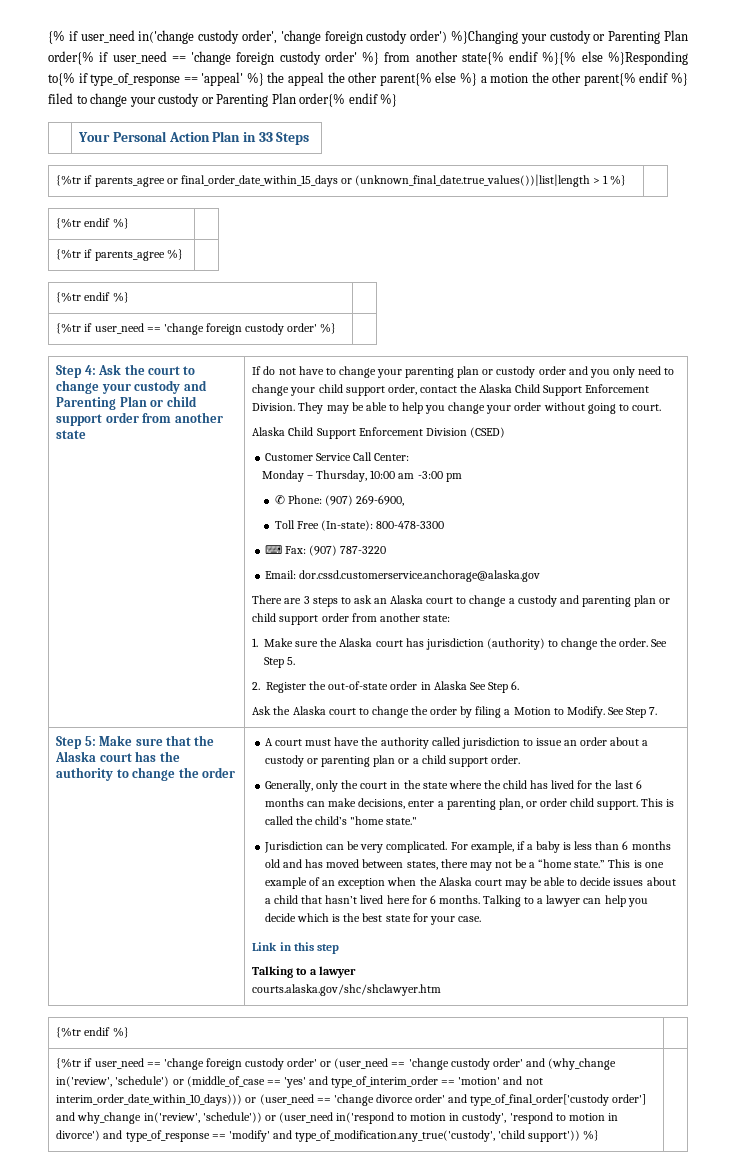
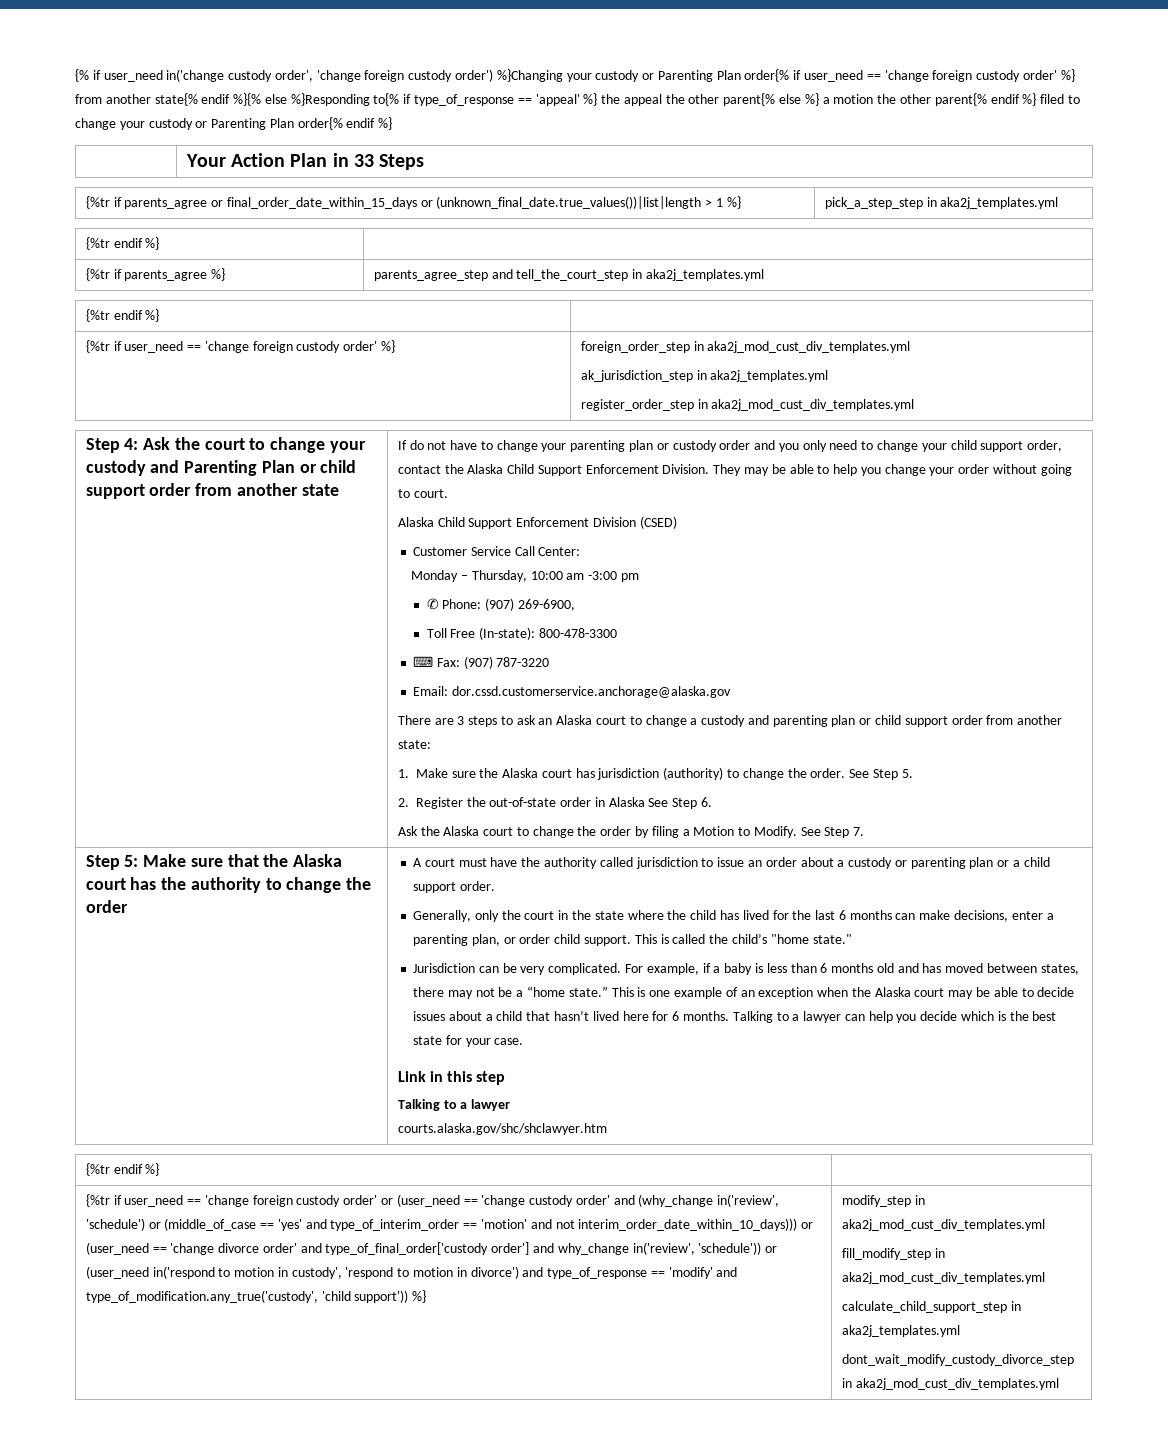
- | Your Personal Action Plan in 33 Steps
+ | Your Action Plan in 33 Steps
- {%tr if parents_agree or final_order_date_within_15_days or (unknown_final_date.true_values())|list|length > 1 %} |
+ {%tr if parents_agree or final_order_date_within_15_days or (unknown_final_date.true_values())|list|length > 1 %} | pick_a_step_step in aka2j_templates.yml
- {%tr if parents_agree %} |
+ {%tr if parents_agree %} | parents_agree_step and tell_the_court_step in aka2j_templates.yml
- {%tr if user_need == 'change foreign custody order' %} |
+ {%tr if user_need == 'change foreign custody order' %} | foreign_order_step in aka2j_mod_cust_div_templates.yml
+ ak_jurisdiction_step in aka2j_templates.yml
+ register_order_step in aka2j_mod_cust_div_templates.yml
+ modify_step in aka2j_mod_cust_div_templates.yml
+ fill_modify_step in aka2j_mod_cust_div_templates.yml
+ calculate_child_support_step in aka2j_templates.yml
+ dont_wait_modify_custody_divorce_step in aka2j_mod_cust_div_templates.yml

